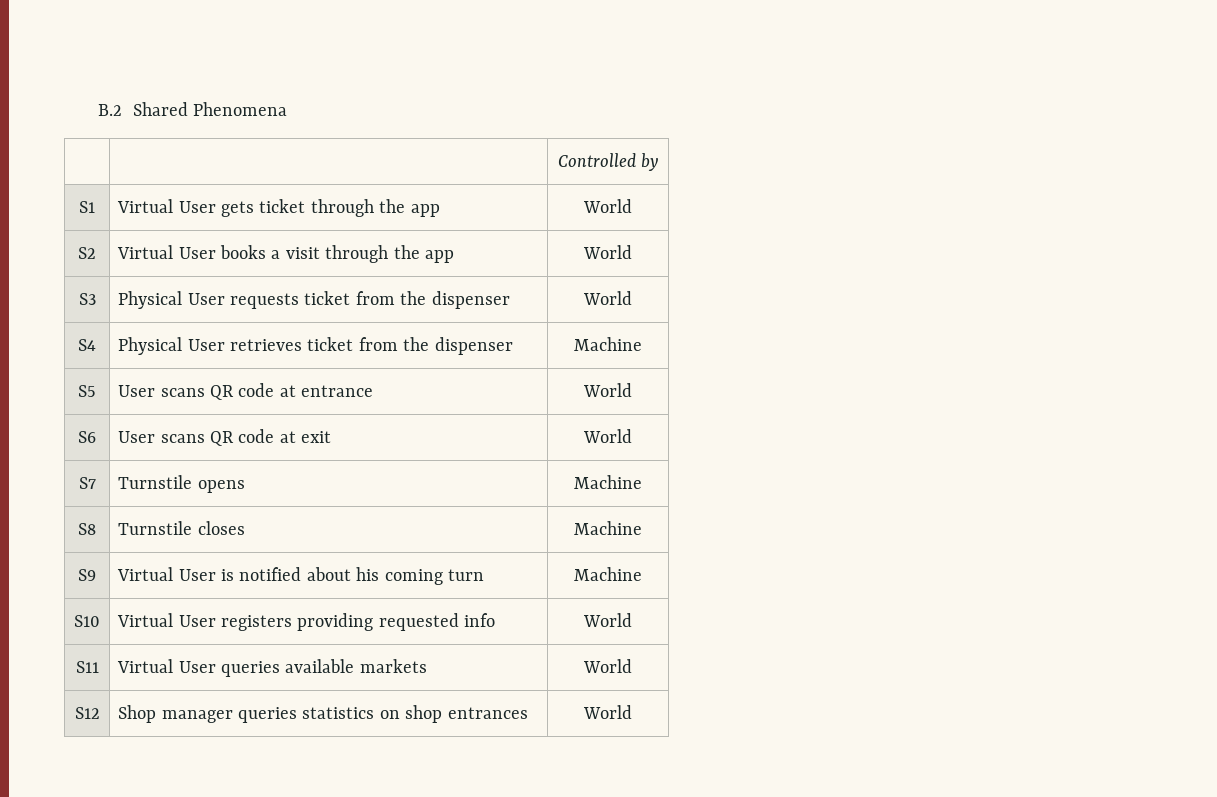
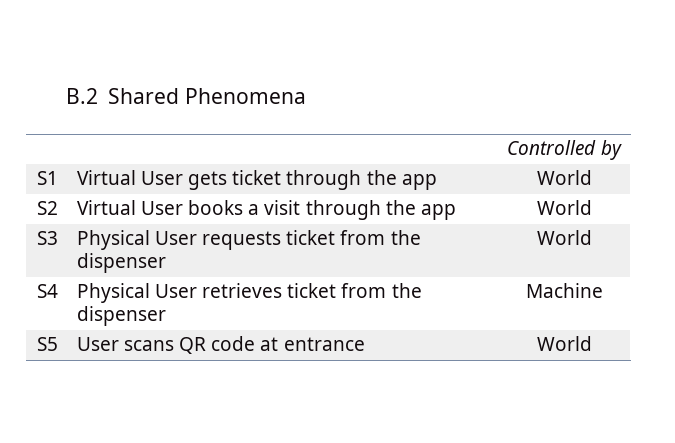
- S6 | User scans QR code at exit | World
- S7 | Turnstile opens | Machine
- S8 | Turnstile closes | Machine
- S9 | Virtual User is notified about his coming turn | Machine
- S10 | Virtual User registers providing requested info | World
- S11 | Virtual User queries available markets | World
- S12 | Shop manager queries statistics on shop entrances | World

